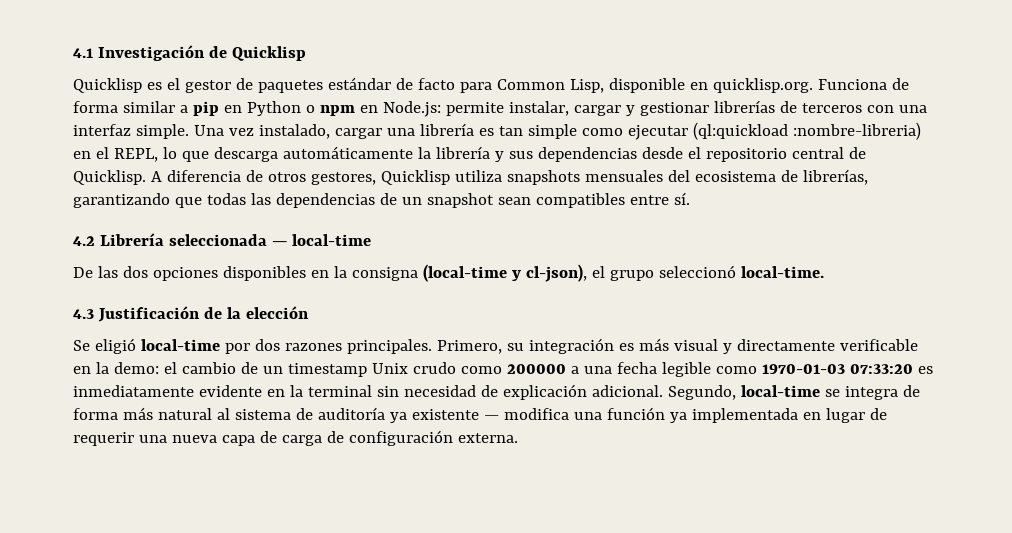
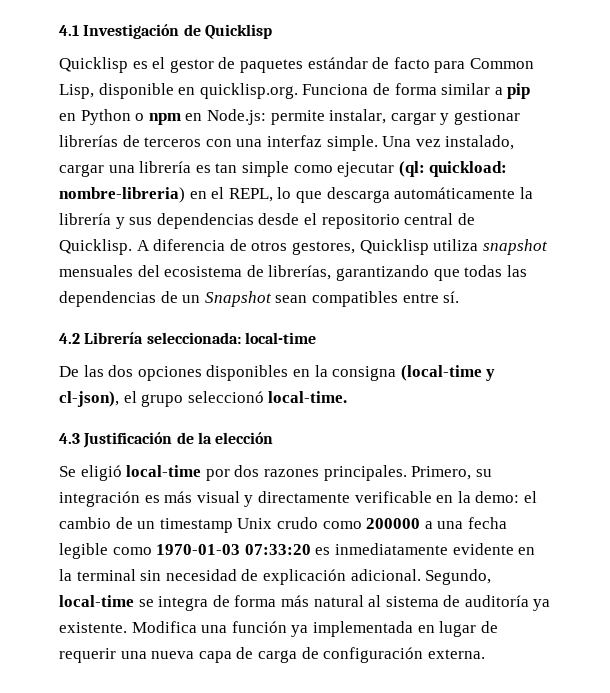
- Una vez instalado, cargar una librería es tan simple como ejecutar (ql:quickload :nombre-libreria) en el REPL, lo que descarga automáticamente la librería y sus dependencias desde el repositorio central de Quicklisp.
+ Una vez instalado, cargar una librería es tan simple como ejecutar (ql: quickload: nombre-libreria) en el REPL, lo que descarga automáticamente la librería y sus dependencias desde el repositorio central de Quicklisp.
- A diferencia de otros gestores, Quicklisp utiliza snapshots mensuales del ecosistema de librerías, garantizando que todas las dependencias de un snapshot sean compatibles entre sí.
+ A diferencia de otros gestores, Quicklisp utiliza snapshot mensuales del ecosistema de librerías, garantizando que todas las dependencias de un Snapshot sean compatibles entre sí.
- 4.2 Librería seleccionada — local-time
+ 4.2 Librería seleccionada: local-time
- Segundo, local-time se integra de forma más natural al sistema de auditoría ya existente — modifica una función ya implementada en lugar de requerir una nueva capa de carga de configuración externa.
+ Segundo, local-time se integra de forma más natural al sistema de auditoría ya existente. Modifica una función ya implementada en lugar de requerir una nueva capa de carga de configuración externa.

